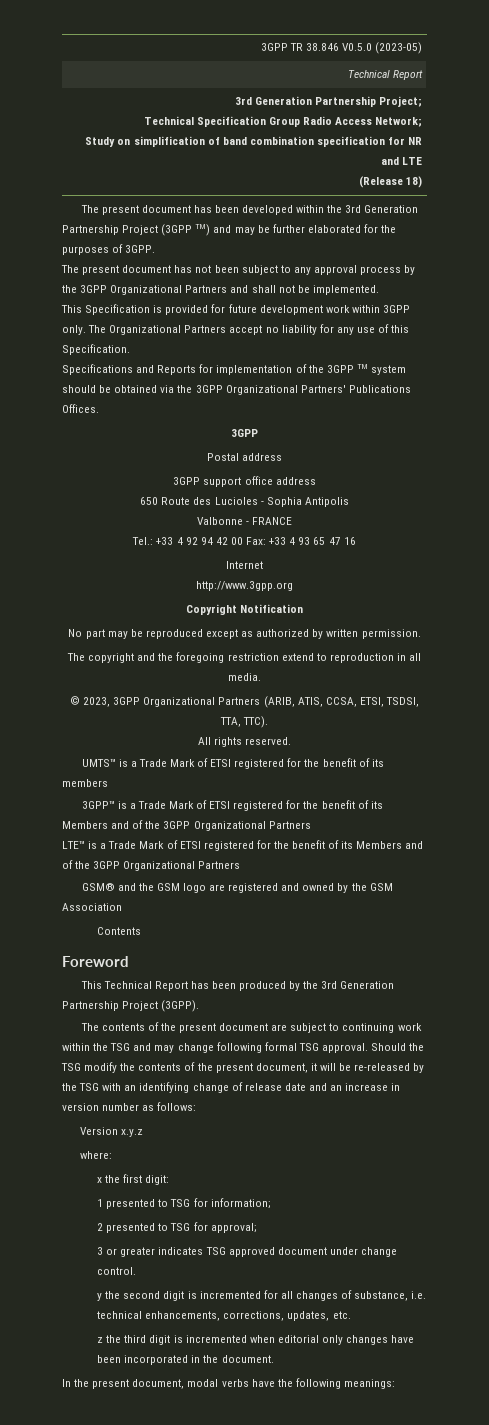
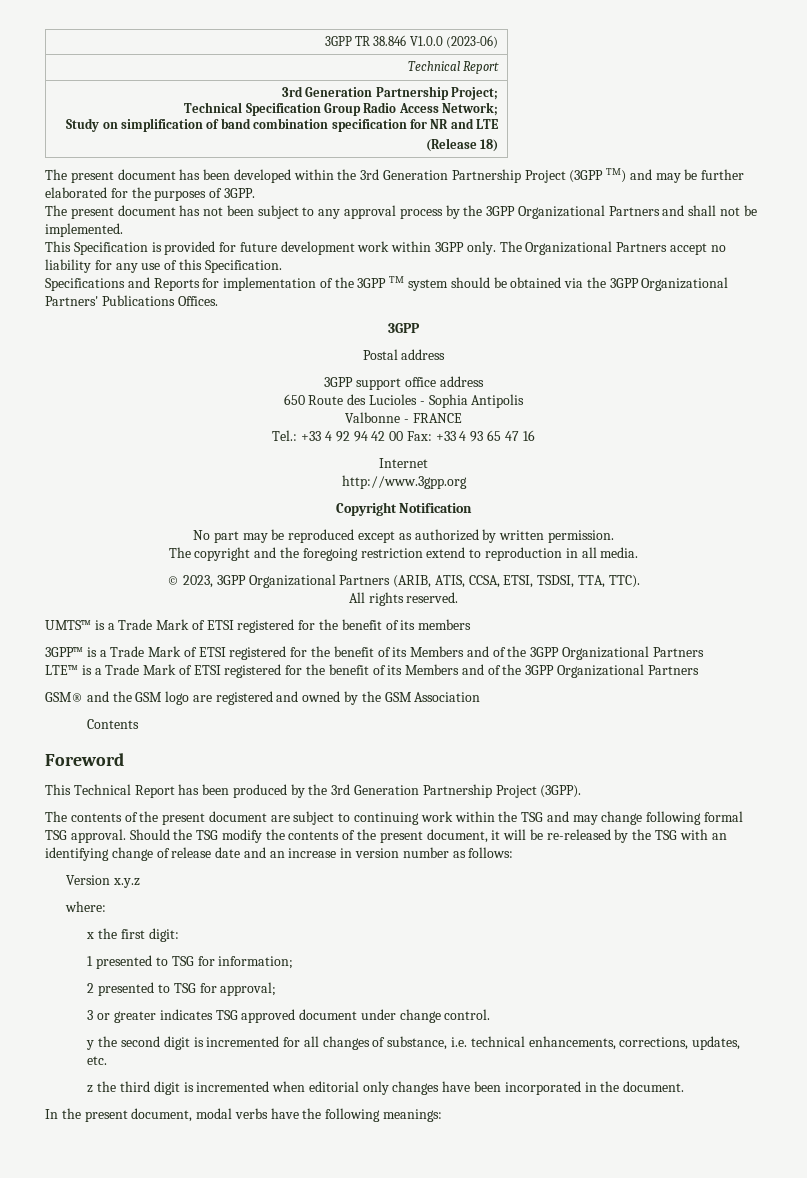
- 3GPP TR 38.846 V0.5.0 (2023-05)
+ 3GPP TR 38.846 V1.0.0 (2023-06)

